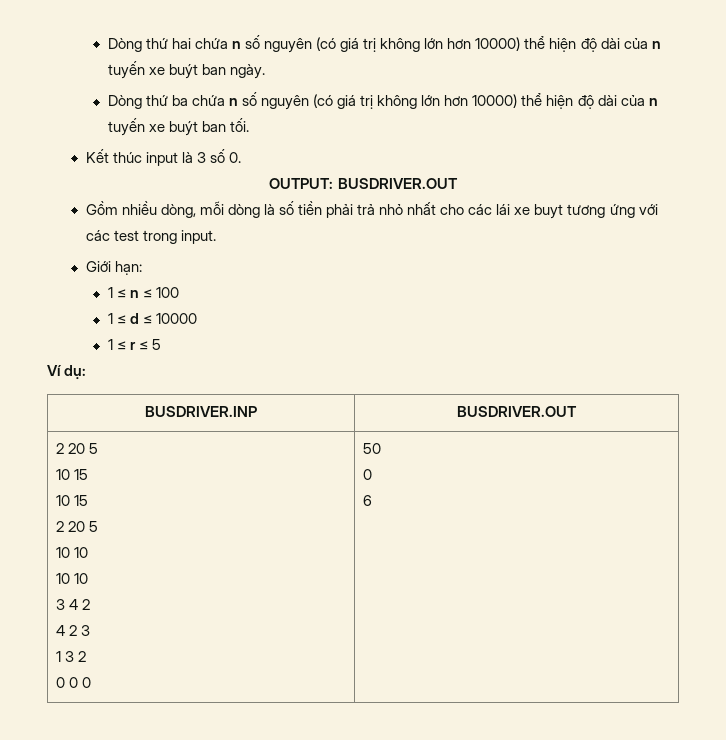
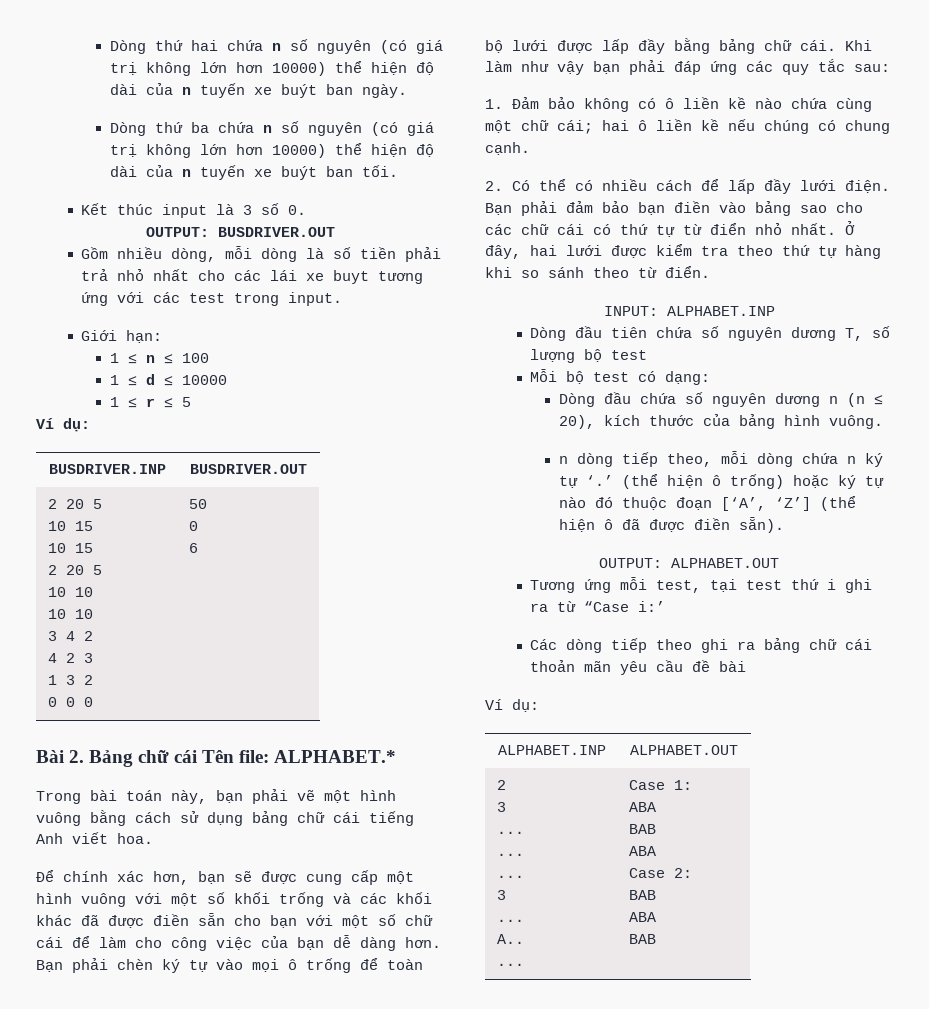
+ Bài 2. Bảng chữ cái Tên file: ALPHABET.*
+ Trong bài toán này, bạn phải vẽ một hình vuông bằng cách sử dụng bảng chữ cái tiếng Anh viết hoa.
+ Để chính xác hơn, bạn sẽ được cung cấp một hình vuông với một số khối trống và các khối khác đã được điền sẵn cho bạn với một số chữ cái để làm cho công việc của bạn dễ dàng hơn. Bạn phải chèn ký tự vào mọi ô trống để toàn bộ lưới được lấp đầy bằng bảng chữ cái. Khi làm như vậy bạn phải đáp ứng các quy tắc sau:
+ 1. Đảm bảo không có ô liền kề nào chứa cùng một chữ cái; hai ô liền kề nếu chúng có chung cạnh.
+ 2. Có thể có nhiều cách để lấp đầy lưới điện. Bạn phải đảm bảo bạn điền vào bảng sao cho các chữ cái có thứ tự từ điển nhỏ nhất. Ở đây, hai lưới được kiểm tra theo thứ tự hàng khi so sánh theo từ điển.
+ INPUT: ALPHABET.INP
+ Dòng đầu tiên chứa số nguyên dương T, số lượng bộ test
+ Mỗi bộ test có dạng:
+ Dòng đầu chứa số nguyên dương n (n ≤ 20), kích thước của bảng hình vuông.
+ n dòng tiếp theo, mỗi dòng chứa n ký tự ‘.’ (thể hiện ô trống) hoặc ký tự nào đó thuộc đoạn [‘A’, ‘Z’] (thể hiện ô đã được điền sẵn).
+ OUTPUT: ALPHABET.OUT
+ Tương ứng mỗi test, tại test thứ i ghi ra từ “Case i:’
+ Các dòng tiếp theo ghi ra bảng chữ cái thoản mãn yêu cầu đề bài
+ Ví dụ:
+ ALPHABET.INP | ALPHABET.OUT
+ 2
+ 3
+ ...
+ ...
+ ...
+ 3
+ ...
+ A..
+ ... | Case 1:
+ ABA
+ BAB
+ ABA
+ Case 2:
+ BAB
+ ABA
+ BAB

